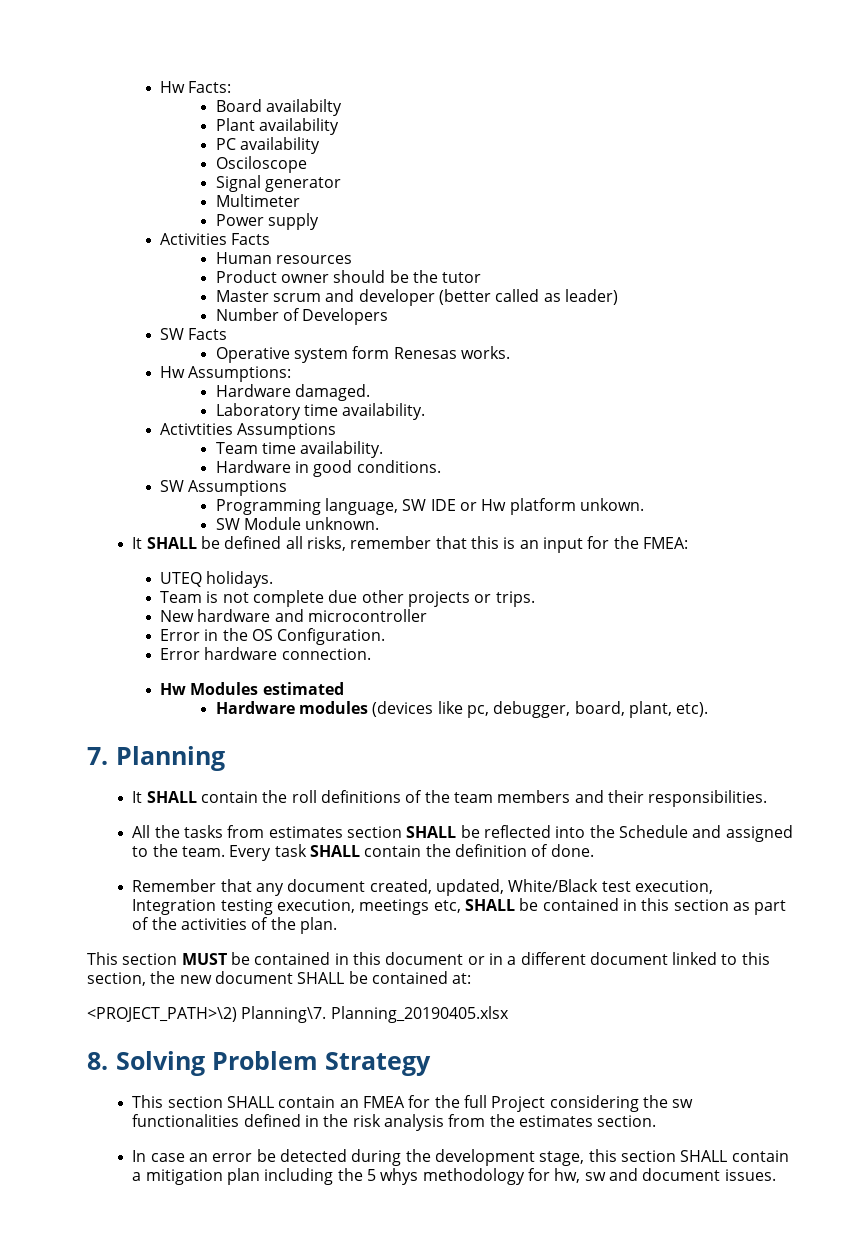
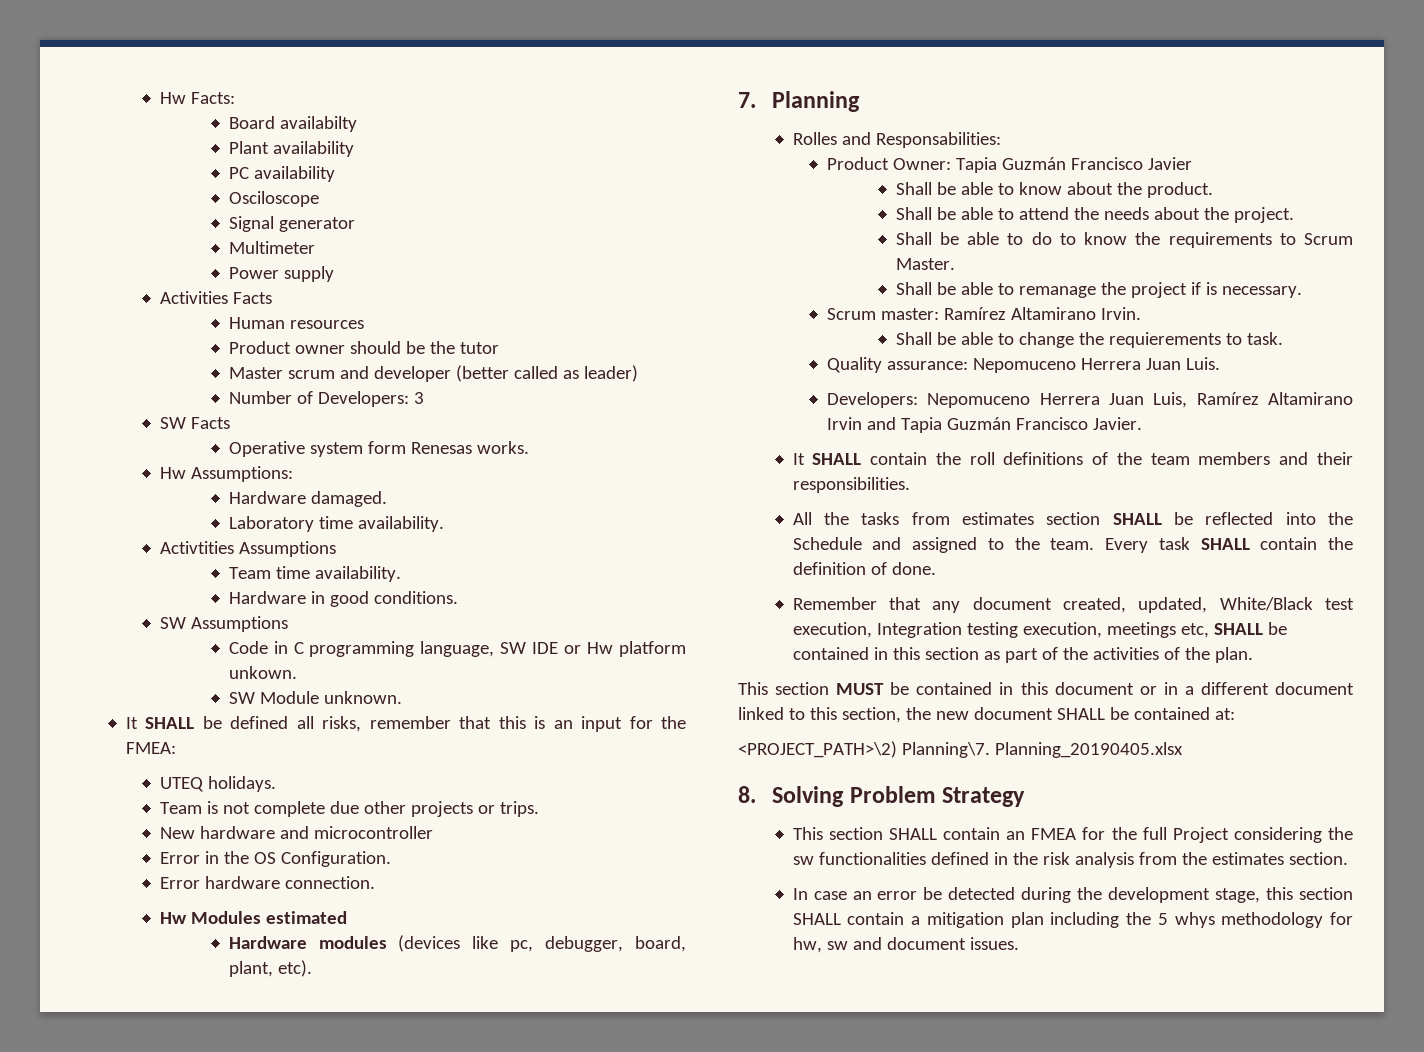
- Number of Developers
+ Number of Developers: 3
- Programming language, SW IDE or Hw platform unkown.
+ Code in C programming language, SW IDE or Hw platform unkown.
+ Rolles and Responsabilities:
+ Product Owner: Tapia Guzmán Francisco Javier
+ Shall be able to know about the product.
+ Shall be able to attend the needs about the project.
+ Shall be able to do to know the requirements to Scrum Master.
+ Shall be able to remanage the project if is necessary.
+ Scrum master: Ramírez Altamirano Irvin.
+ Shall be able to change the requierements to task.
+ Quality assurance: Nepomuceno Herrera Juan Luis.
+ Developers: Nepomuceno Herrera Juan Luis, Ramírez Altamirano Irvin and Tapia Guzmán Francisco Javier.

